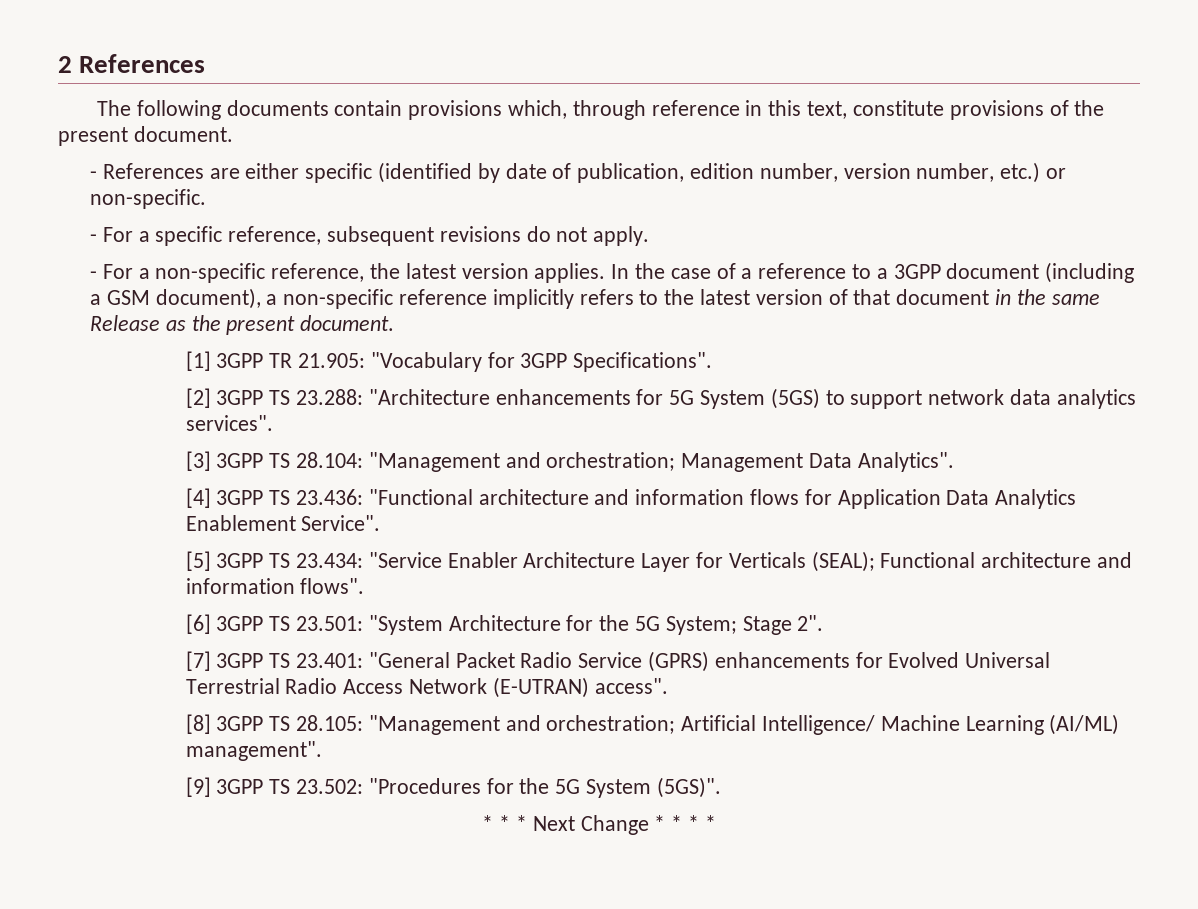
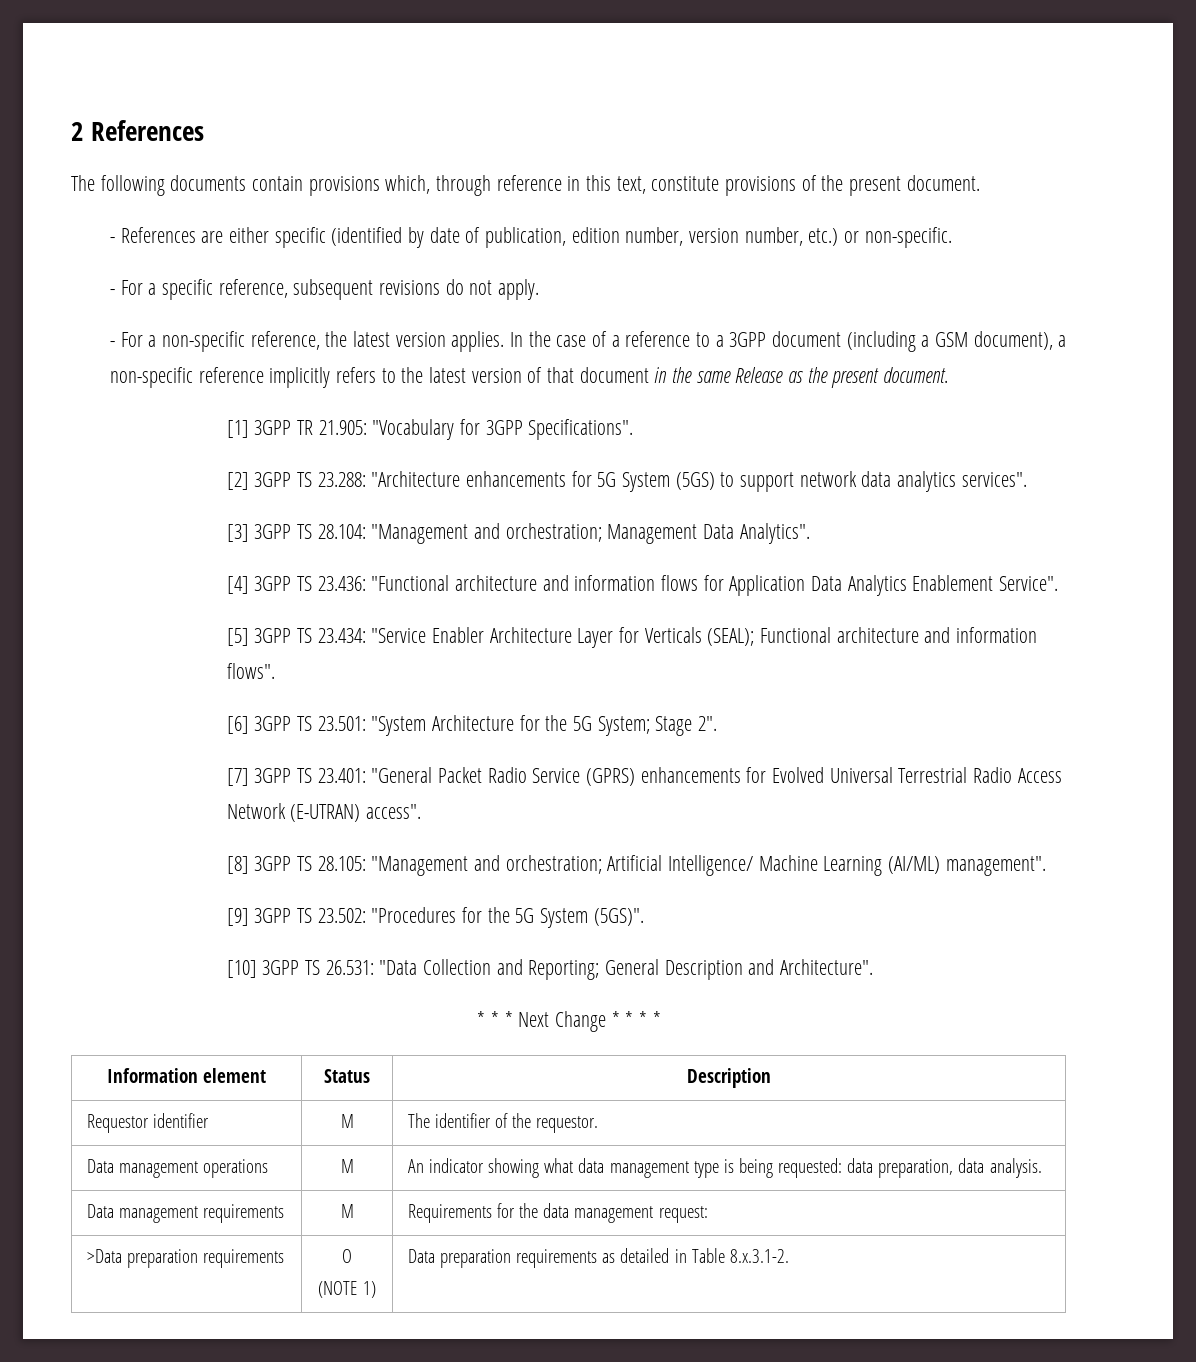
+ [10] 3GPP TS 26.531: "Data Collection and Reporting; General Description and Architecture".
+ Information element | Status | Description
+ Requestor identifier | M | The identifier of the requestor.
+ Data management operations | M | An indicator showing what data management type is being requested: data preparation, data analysis.
+ Data management requirements | M | Requirements for the data management request:
+ >Data preparation requirements | O
+ (NOTE 1) | Data preparation requirements as detailed in Table 8.x.3.1-2.

